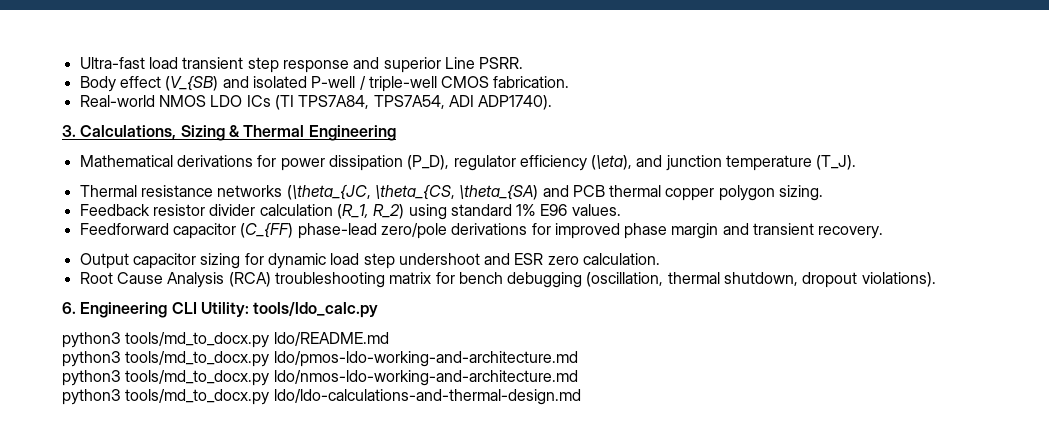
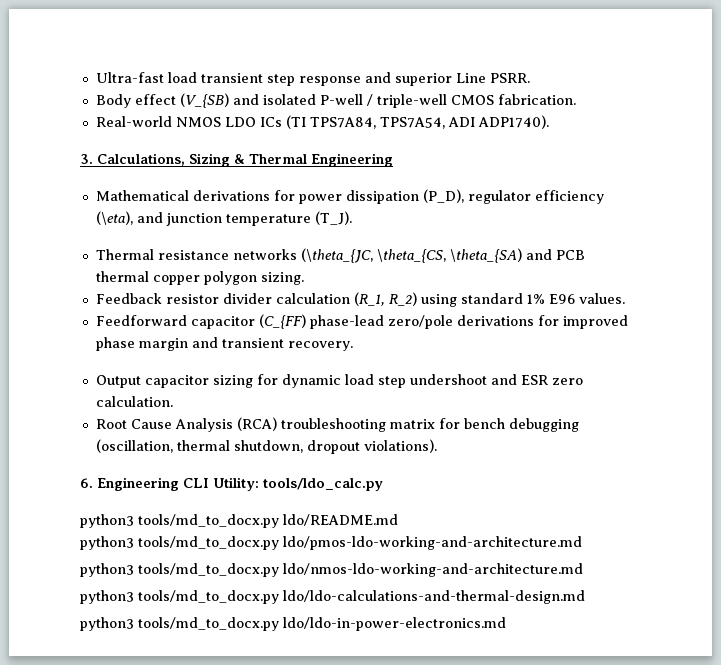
+ python3 tools/md_to_docx.py ldo/ldo-in-power-electronics.md

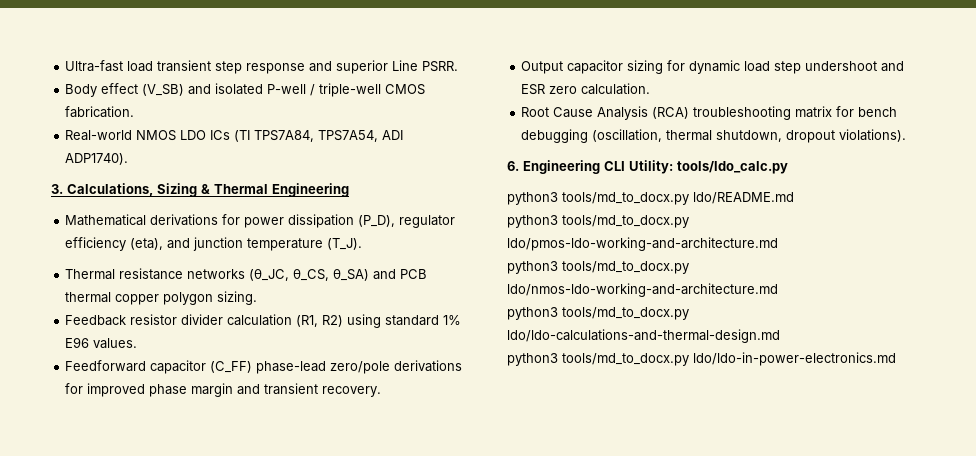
- Body effect (V_{SB) and isolated P-well / triple-well CMOS fabrication.
+ Body effect (V_SB) and isolated P-well / triple-well CMOS fabrication.
- Mathematical derivations for power dissipation (P_D), regulator efficiency (\eta), and junction temperature (T_J).
+ Mathematical derivations for power dissipation (P_D), regulator efficiency (eta), and junction temperature (T_J).
- Thermal resistance networks (\theta_{JC, \theta_{CS, \theta_{SA) and PCB thermal copper polygon sizing.
+ Thermal resistance networks (θ_JC, θ_CS, θ_SA) and PCB thermal copper polygon sizing.
- Feedback resistor divider calculation (R_1, R_2) using standard 1% E96 values.
+ Feedback resistor divider calculation (R1, R2) using standard 1% E96 values.
- Feedforward capacitor (C_{FF) phase-lead zero/pole derivations for improved phase margin and transient recovery.
+ Feedforward capacitor (C_FF) phase-lead zero/pole derivations for improved phase margin and transient recovery.

